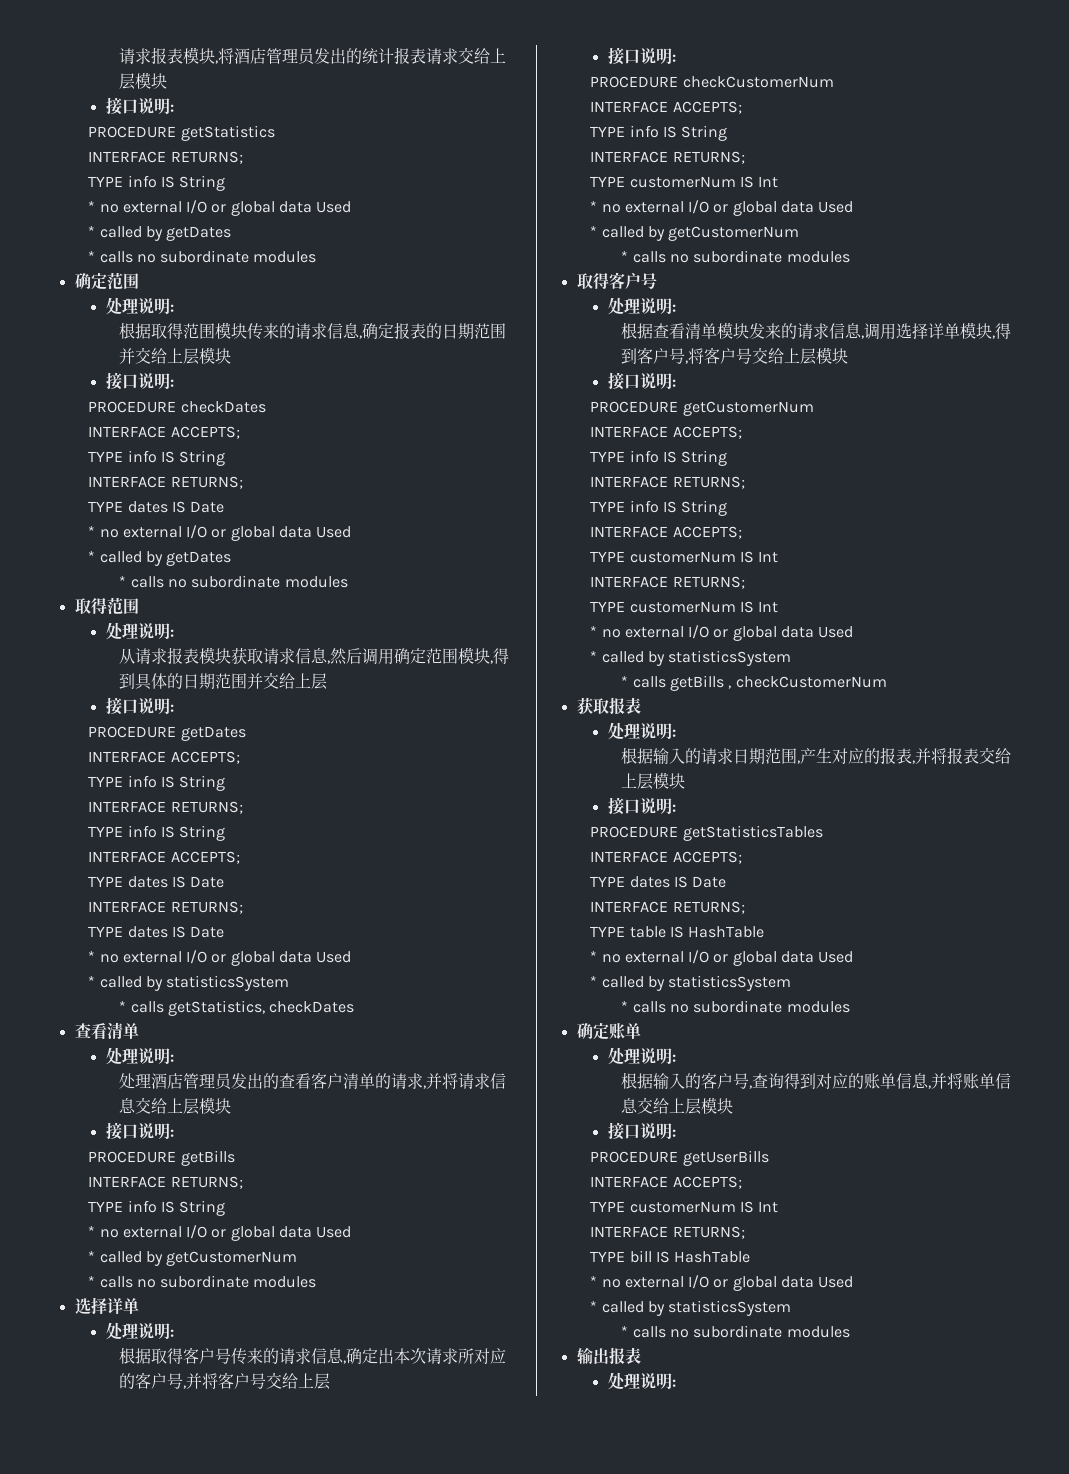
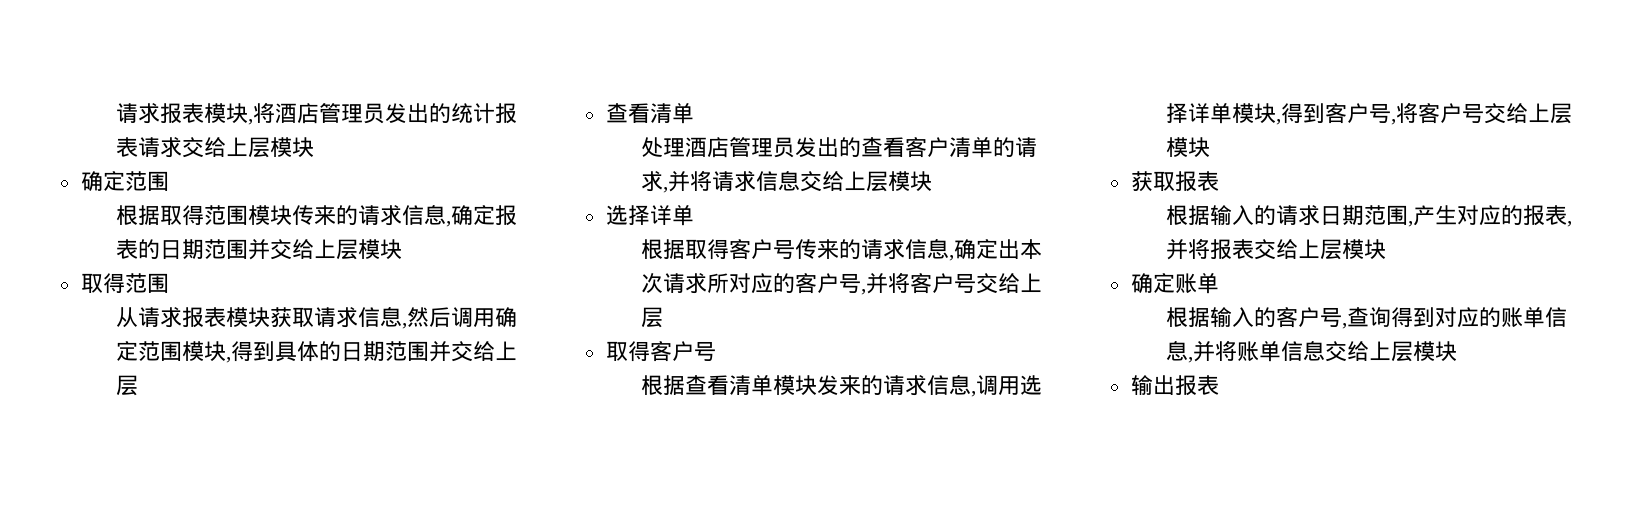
  请求报表模块,将酒店管理员发出的统计报表请求交给上层模块
- 接口说明:
- PROCEDURE getStatistics
- INTERFACE RETURNS;
- TYPE info IS String
- * no external I/O or global data Used
- * called by getDates
- * calls no subordinate modules
  确定范围
- 处理说明:
  根据取得范围模块传来的请求信息,确定报表的日期范围并交给上层模块
- 接口说明:
- PROCEDURE checkDates
- INTERFACE ACCEPTS;
- TYPE info IS String
- INTERFACE RETURNS;
- TYPE dates IS Date
- * no external I/O or global data Used
- * called by getDates
- * calls no subordinate modules
  取得范围
- 处理说明:
  从请求报表模块获取请求信息,然后调用确定范围模块,得到具体的日期范围并交给上层
- 接口说明:
- PROCEDURE getDates
- INTERFACE ACCEPTS;
- TYPE info IS String
- INTERFACE RETURNS;
- TYPE info IS String
- INTERFACE ACCEPTS;
- TYPE dates IS Date
- INTERFACE RETURNS;
- TYPE dates IS Date
- * no external I/O or global data Used
- * called by statisticsSystem
- * calls getStatistics, checkDates
  查看清单
- 处理说明:
  处理酒店管理员发出的查看客户清单的请求,并将请求信息交给上层模块
- 接口说明:
- PROCEDURE getBills
- INTERFACE RETURNS;
- TYPE info IS String
- * no external I/O or global data Used
- * called by getCustomerNum
- * calls no subordinate modules
  选择详单
- 处理说明:
  根据取得客户号传来的请求信息,确定出本次请求所对应的客户号,并将客户号交给上层
- 接口说明:
- PROCEDURE checkCustomerNum
- INTERFACE ACCEPTS;
- TYPE info IS String
- INTERFACE RETURNS;
- TYPE customerNum IS Int
- * no external I/O or global data Used
- * called by getCustomerNum
- * calls no subordinate modules
  取得客户号
- 处理说明:
  根据查看清单模块发来的请求信息,调用选择详单模块,得到客户号,将客户号交给上层模块
- 接口说明:
- PROCEDURE getCustomerNum
- INTERFACE ACCEPTS;
- TYPE info IS String
- INTERFACE RETURNS;
- TYPE info IS String
- INTERFACE ACCEPTS;
- TYPE customerNum IS Int
- INTERFACE RETURNS;
- TYPE customerNum IS Int
- * no external I/O or global data Used
- * called by statisticsSystem
- * calls getBills , checkCustomerNum
  获取报表
- 处理说明:
  根据输入的请求日期范围,产生对应的报表,并将报表交给上层模块
- 接口说明:
- PROCEDURE getStatisticsTables
- INTERFACE ACCEPTS;
- TYPE dates IS Date
- INTERFACE RETURNS;
- TYPE table IS HashTable
- * no external I/O or global data Used
- * called by statisticsSystem
- * calls no subordinate modules
  确定账单
- 处理说明:
  根据输入的客户号,查询得到对应的账单信息,并将账单信息交给上层模块
- 接口说明:
- PROCEDURE getUserBills
- INTERFACE ACCEPTS;
- TYPE customerNum IS Int
- INTERFACE RETURNS;
- TYPE bill IS HashTable
- * no external I/O or global data Used
- * called by statisticsSystem
- * calls no subordinate modules
  输出报表
- 处理说明:

